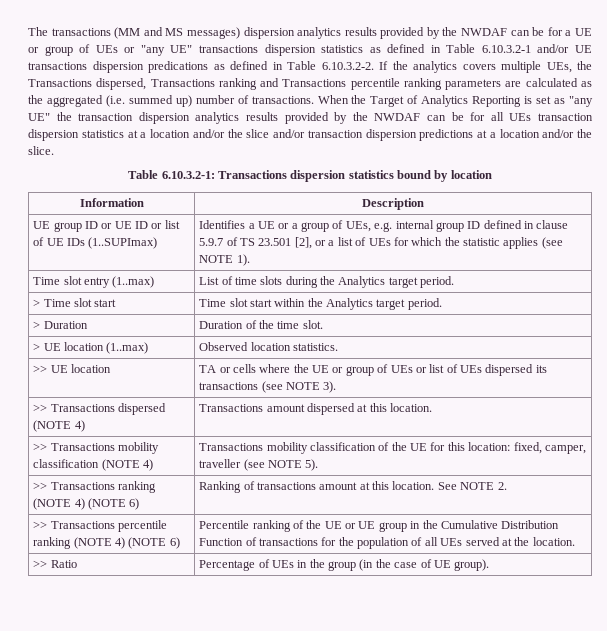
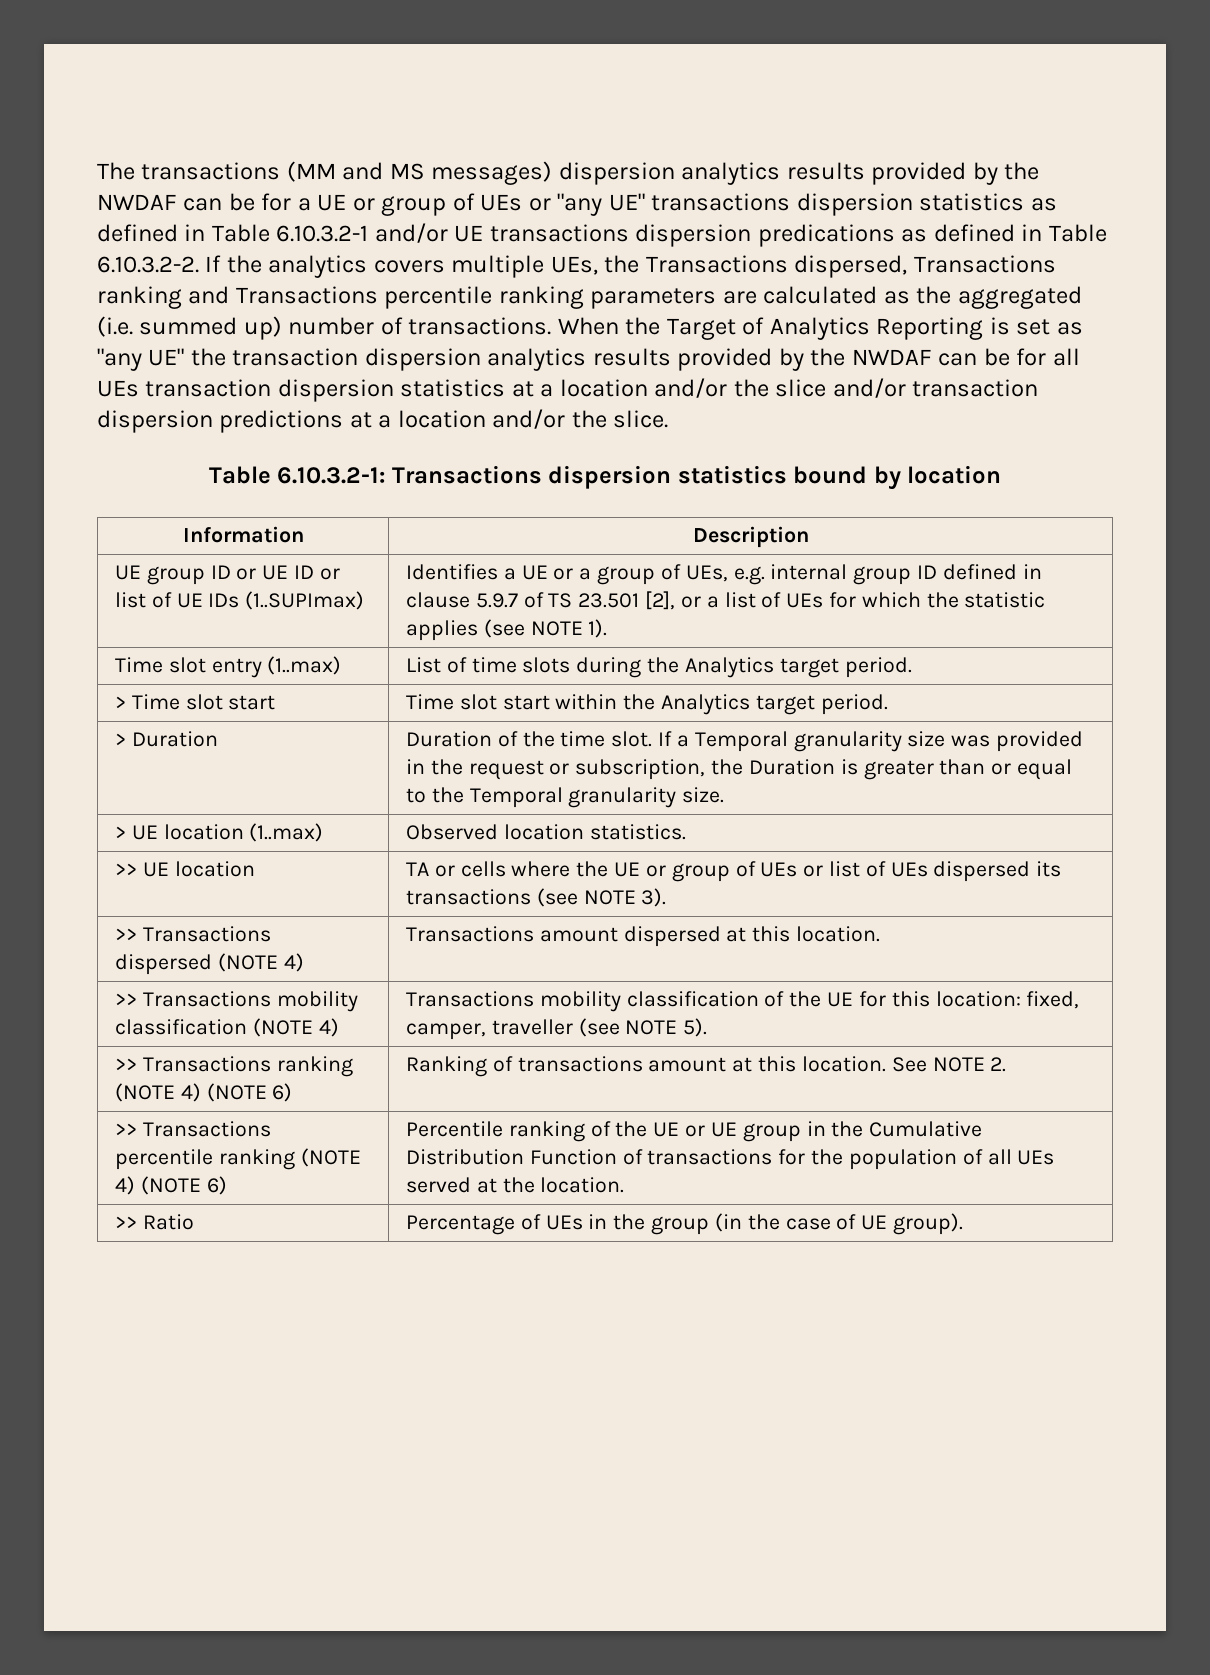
- > Duration | Duration of the time slot.
+ > Duration | Duration of the time slot. If a Temporal granularity size was provided in the request or subscription, the Duration is greater than or equal to the Temporal granularity size.

